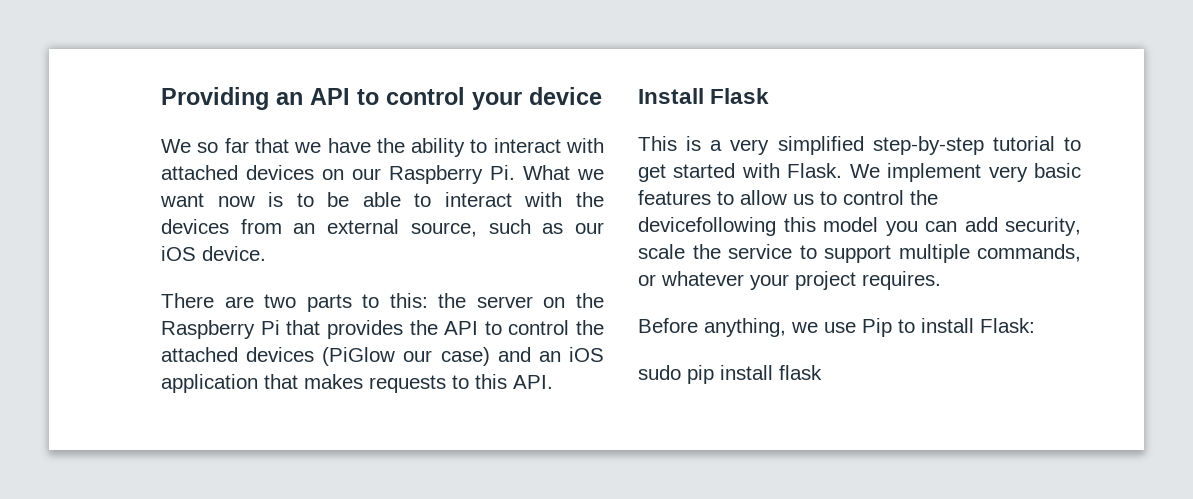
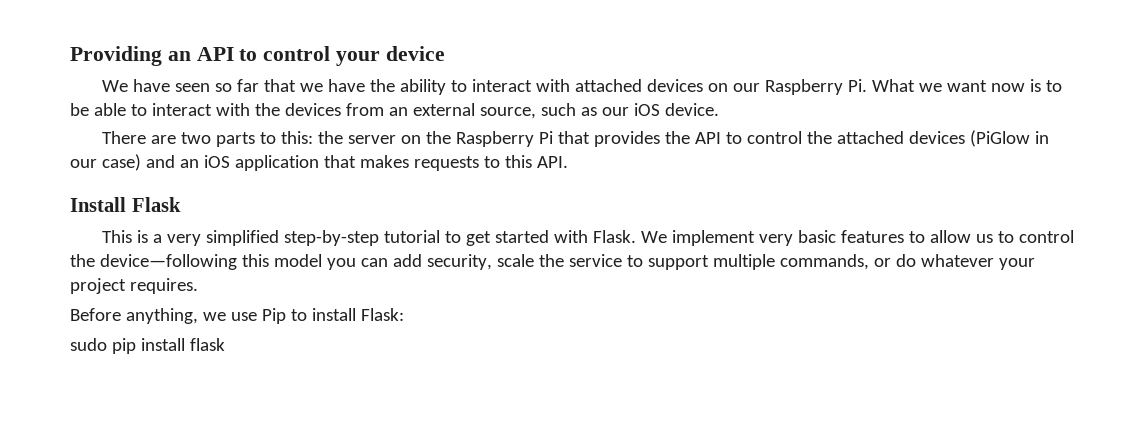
- We so far that we have the ability to interact with attached devices on our Raspberry Pi. What we want now is to be able to interact with the devices from an external source, such as our iOS device.
+ We have seen so far that we have the ability to interact with attached devices on our Raspberry Pi. What we want now is to be able to interact with the devices from an external source, such as our iOS device.
- There are two parts to this: the server on the Raspberry Pi that provides the API to control the attached devices (PiGlow our case) and an iOS application that makes requests to this API.
+ There are two parts to this: the server on the Raspberry Pi that provides the API to control the attached devices (PiGlow in our case) and an iOS application that makes requests to this API.
- We implement very basic features to allow us to control the devicefollowing this model you can add security, scale the service to support multiple commands, or whatever your project requires.
+ We implement very basic features to allow us to control the device—following this model you can add security, scale the service to support multiple commands, or do whatever your project requires.

